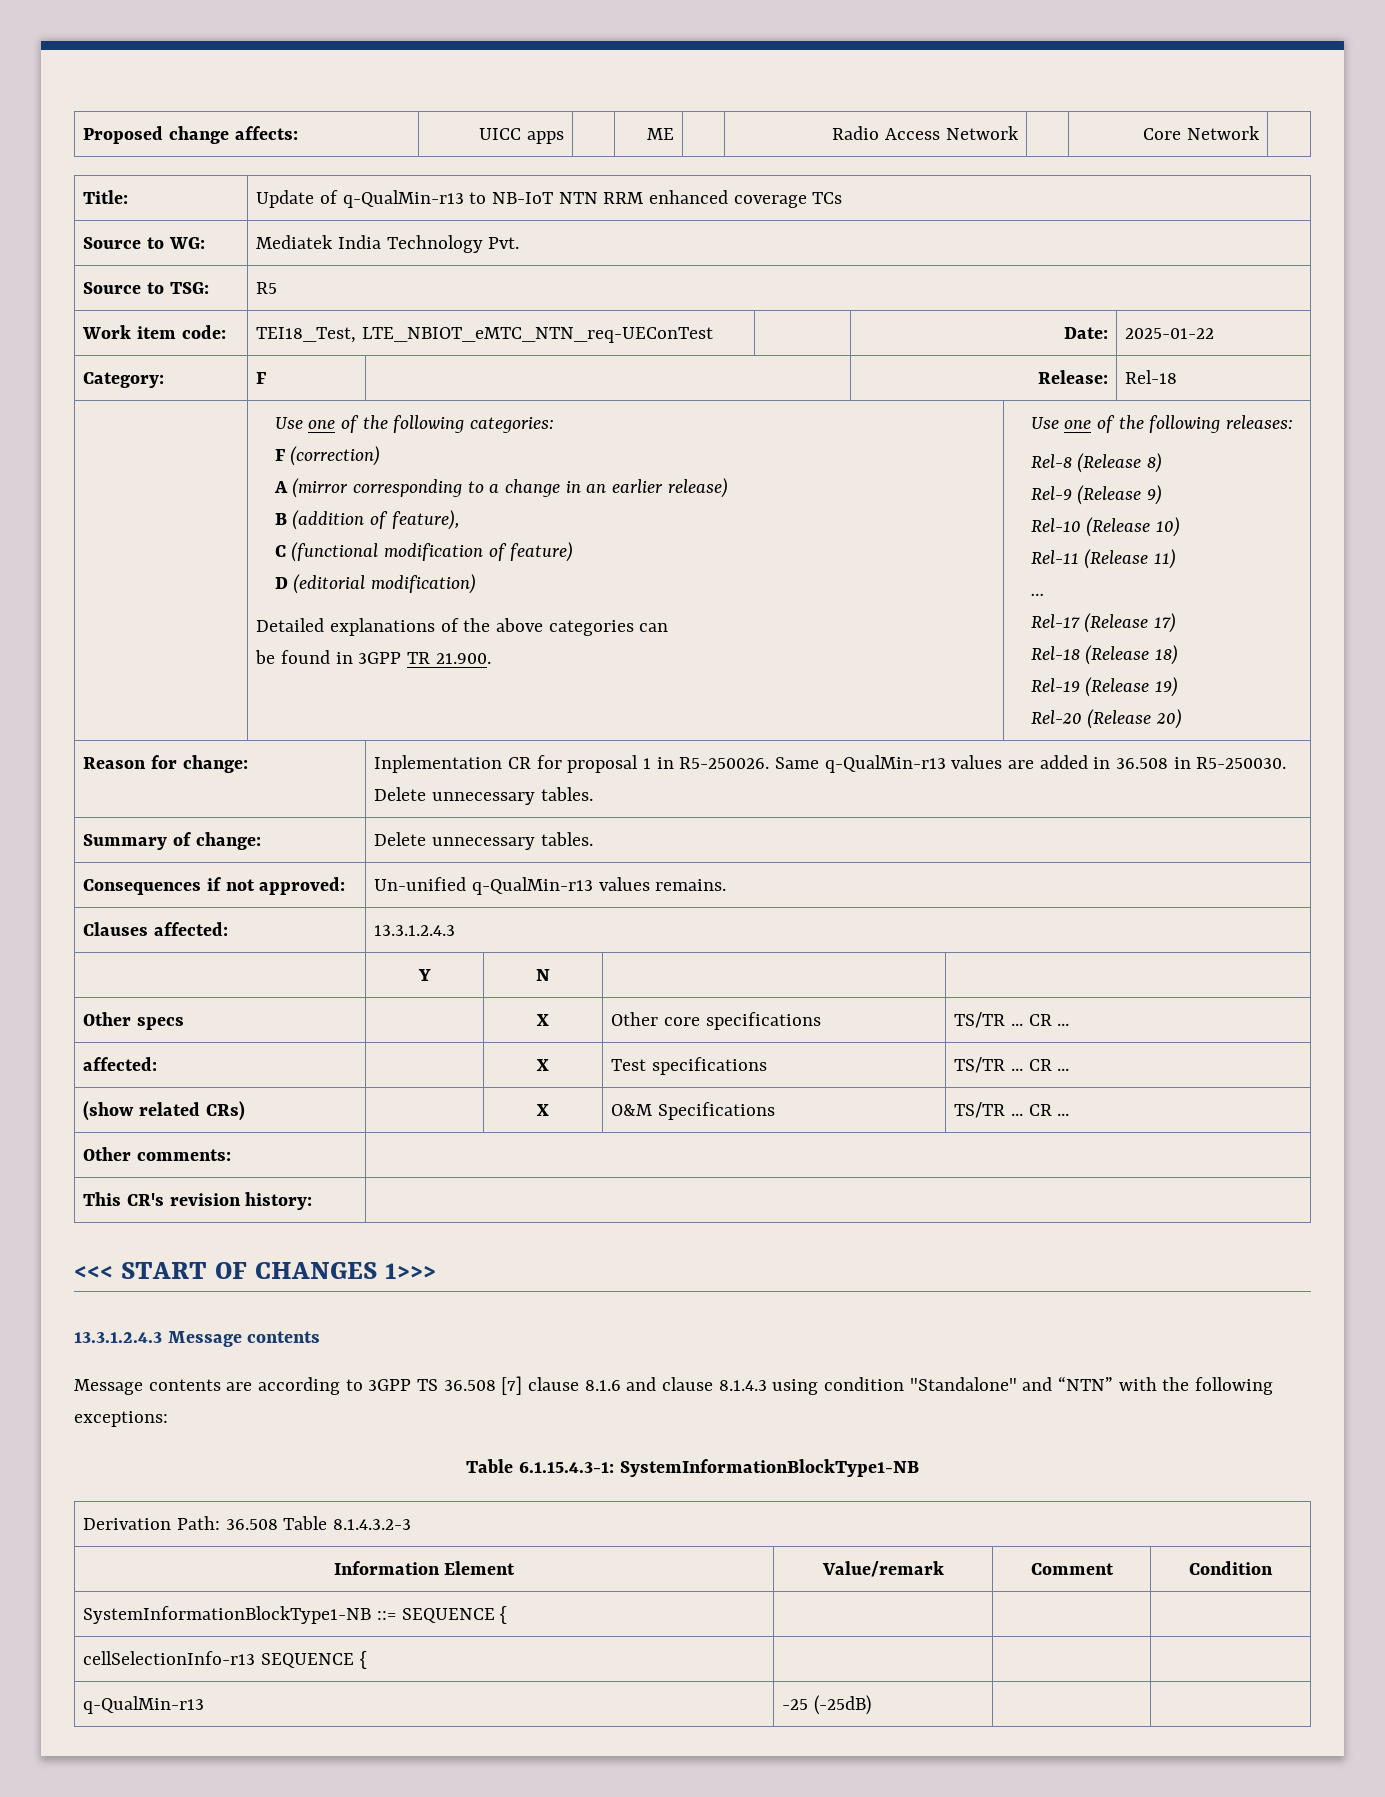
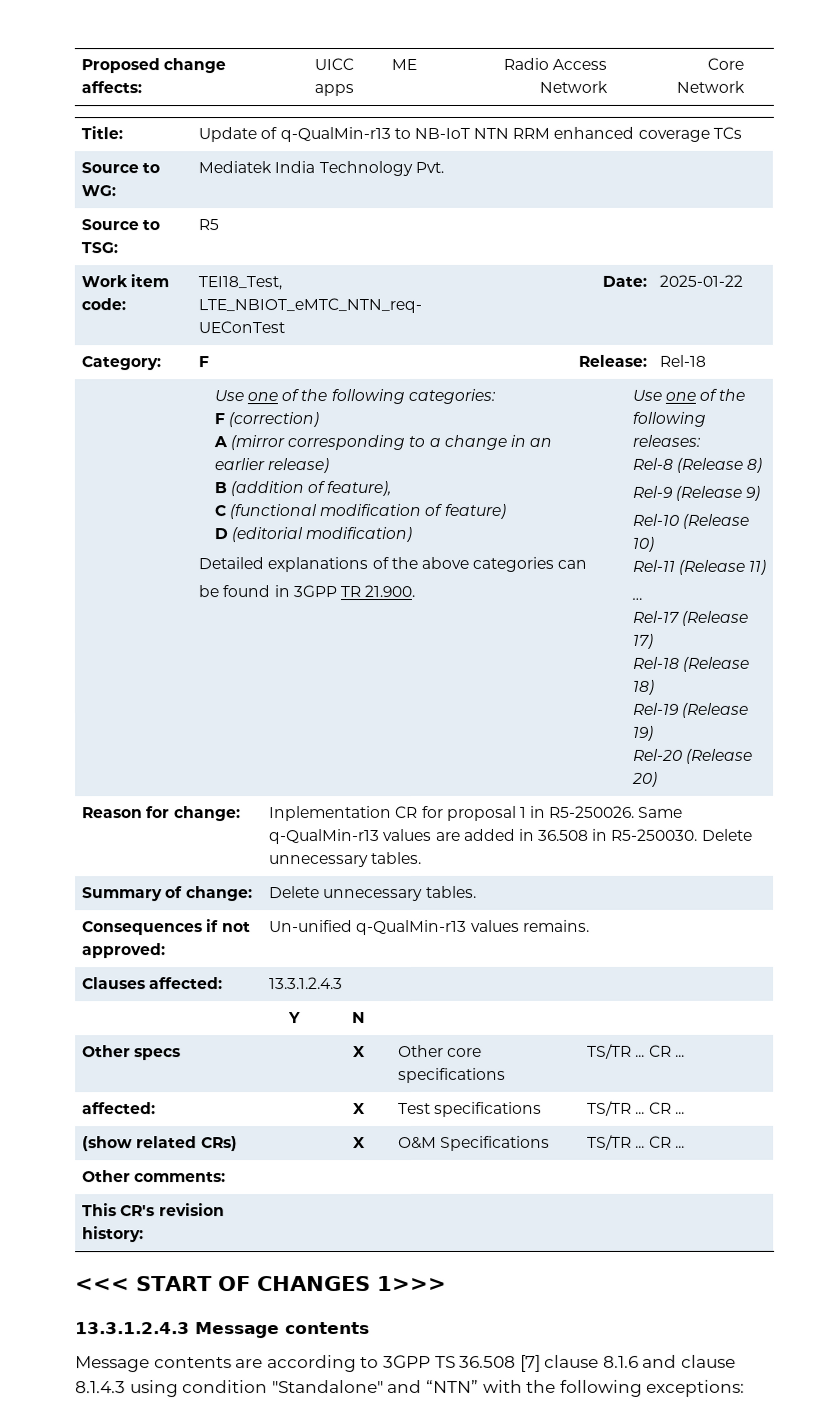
- Table 6.1.15.4.3-1: SystemInformationBlockType1-NB
- Derivation Path: 36.508 Table 8.1.4.3.2-3
- Information Element | Value/remark | Comment | Condition
- SystemInformationBlockType1-NB ::= SEQUENCE { | | |
- cellSelectionInfo-r13 SEQUENCE { | | |
- q-QualMin-r13 | -25 (-25dB) | |

